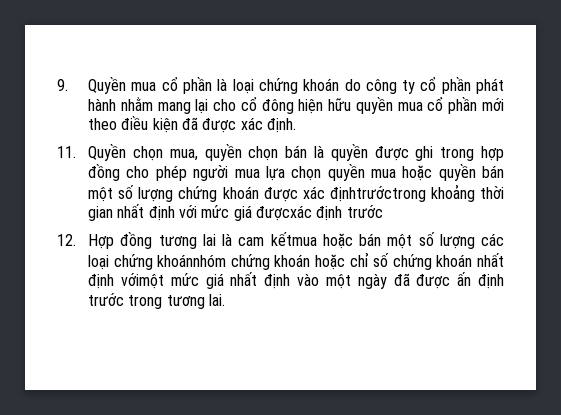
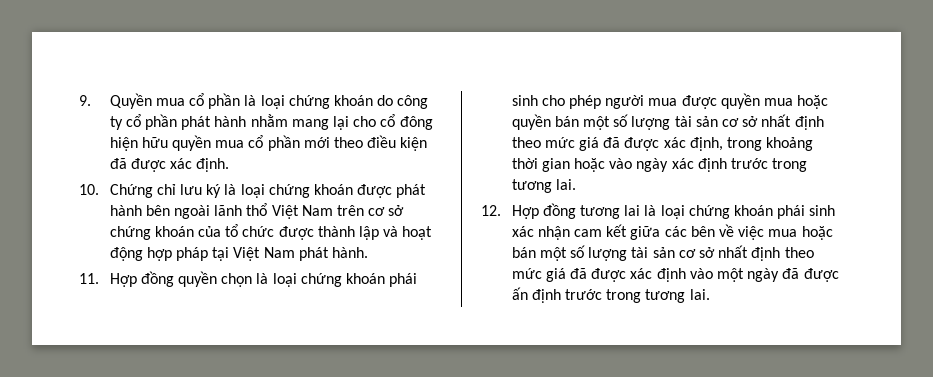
- 11. Quyền chọn mua, quyền chọn bán là quyền được ghi trong hợp đồng cho phép người mua lựa chọn quyền mua hoặc quyền bán một số lượng chứng khoán được xác địnhtrướctrong khoảng thời gian nhất định với mức giá đượcxác định trước
+ 10. Chứng chỉ lưu ký là loại chứng khoán được phát hành bên ngoài lãnh thổ Việt Nam trên cơ sở chứng khoán của tổ chức được thành lập và hoạt động hợp pháp tại Việt Nam phát hành.
+ 11. Hợp đồng quyền chọn là loại chứng khoán phái sinh cho phép người mua được quyền mua hoặc quyền bán một số lượng tài sản cơ sở nhất định theo mức giá đã được xác định, trong khoảng thời gian hoặc vào ngày xác định trước trong tương lai.
- 12. Hợp đồng tương lai là cam kếtmua hoặc bán một số lượng các loại chứng khoánnhóm chứng khoán hoặc chỉ số chứng khoán nhất định vớimột mức giá nhất định vào một ngày đã được ấn định trước trong tương lai.
+ 12. Hợp đồng tương lai là loại chứng khoán phái sinh xác nhận cam kết giữa các bên về việc mua hoặc bán một số lượng tài sản cơ sở nhất định theo mức giá đã được xác định vào một ngày đã được ấn định trước trong tương lai.

